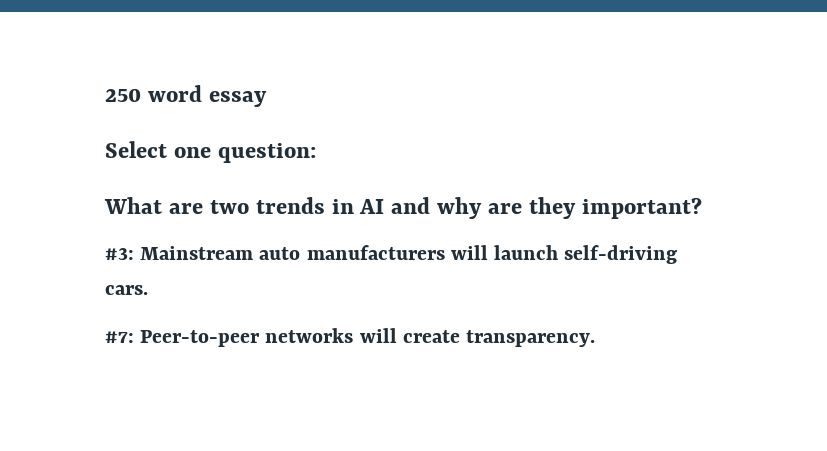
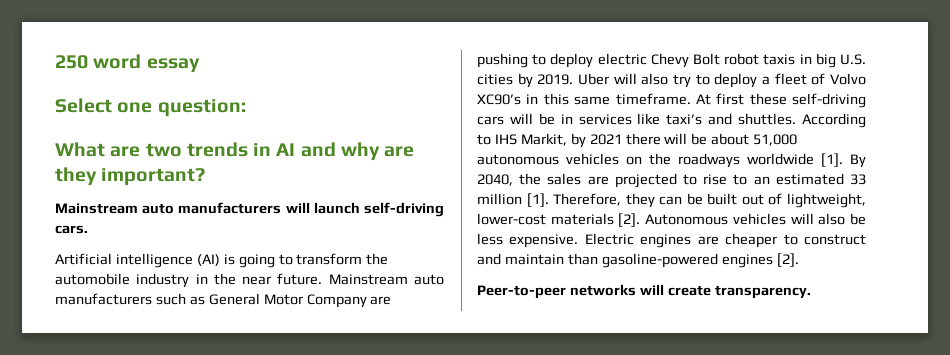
- #3: Mainstream auto manufacturers will launch self-driving cars.
+ Mainstream auto manufacturers will launch self-driving cars.
- #7: Peer-to-peer networks will create transparency.
+ Artificial intelligence (AI) is going to transform the automobile industry in the near future. Mainstream auto manufacturers such as General Motor Company are pushing to deploy electric Chevy Bolt robot taxis in big U.S. cities by 2019. Uber will also try to deploy a fleet of Volvo XC90’s in this same timeframe. At first these self-driving cars will be in services like taxi’s and shuttles. According to IHS Markit, by 2021 there will be about 51,000 autonomous vehicles on the roadways worldwide [1]. By 2040, the sales are projected to rise to an estimated 33 million [1]. Therefore, they can be built out of lightweight, lower-cost materials [2]. Autonomous vehicles will also be less expensive. Electric engines are cheaper to construct and maintain than gasoline-powered engines [2].
+ Peer-to-peer networks will create transparency.

